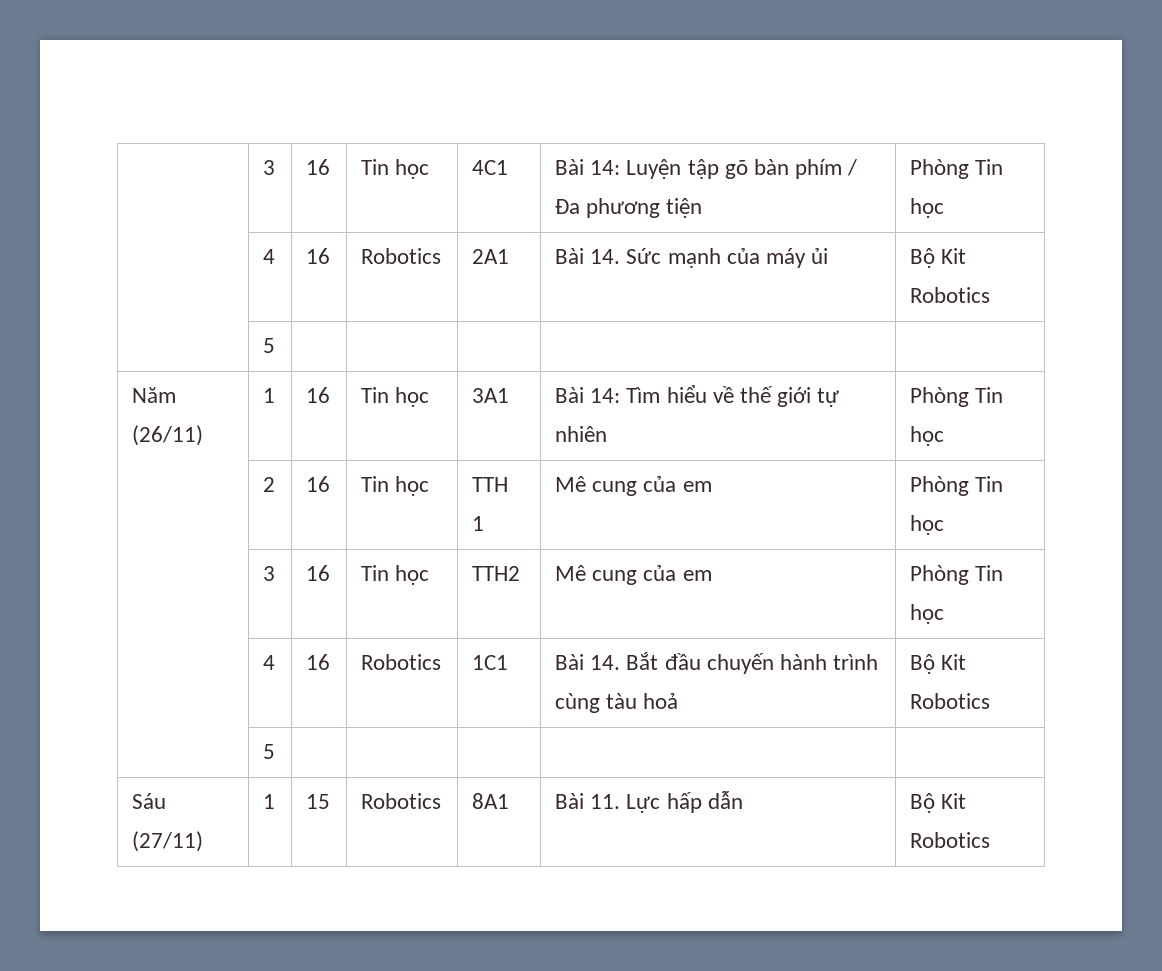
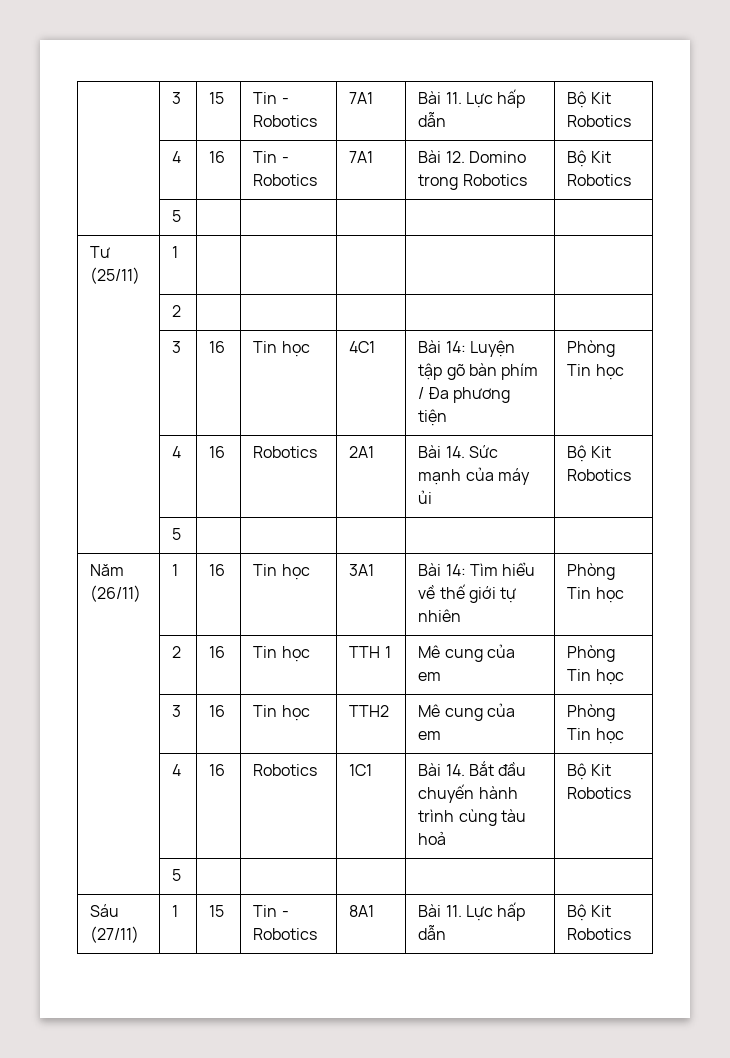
+ | 3 | 15 | Tin - Robotics | 7A1 | Bài 11. Lực hấp dẫn | Bộ Kit Robotics
+ | 4 | 16 | Tin - Robotics | 7A1 | Bài 12. Domino trong Robotics | Bộ Kit Robotics
+ | 5 | | | | |
+ Tư (25/11) | 1 | | | | |
+ | 2 | | | | |
- Sáu (27/11) | 1 | 15 | Robotics | 8A1 | Bài 11. Lực hấp dẫn | Bộ Kit Robotics
+ Sáu (27/11) | 1 | 15 | Tin - Robotics | 8A1 | Bài 11. Lực hấp dẫn | Bộ Kit Robotics

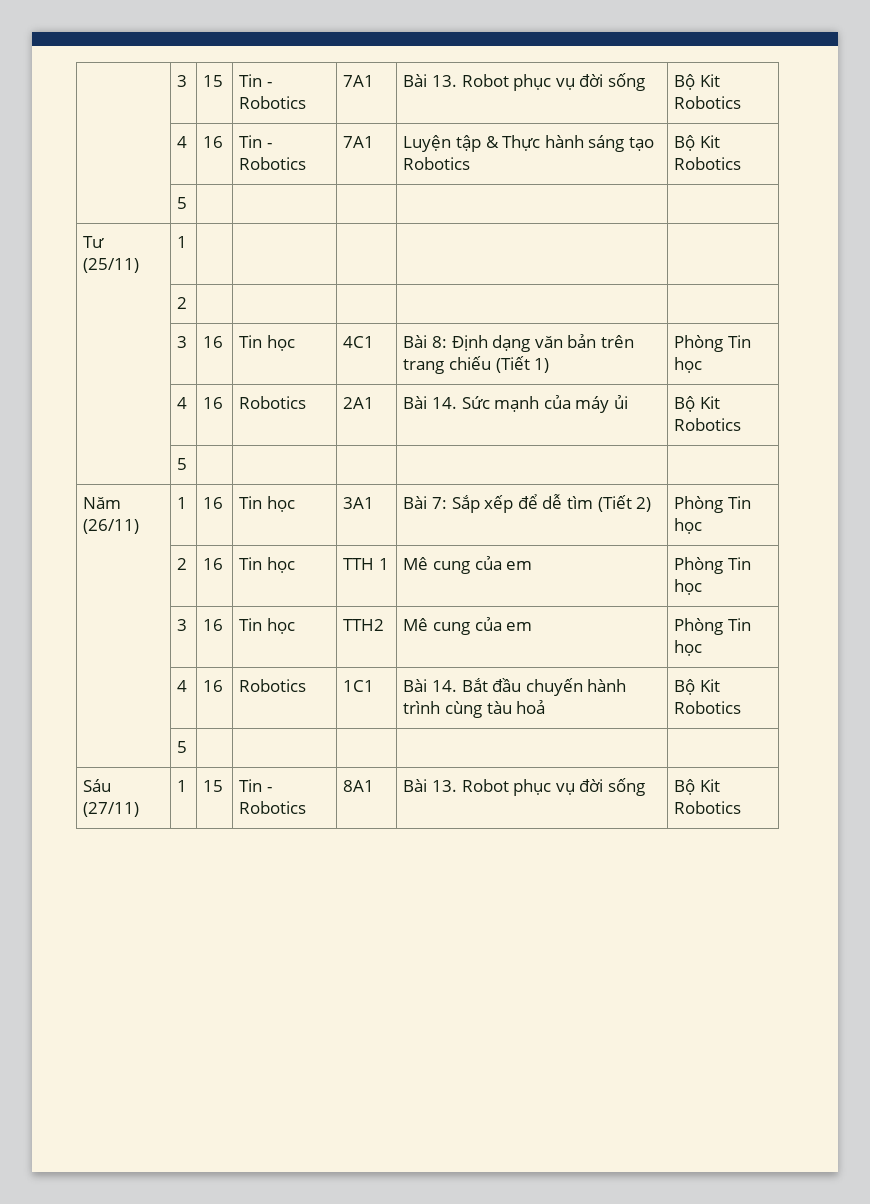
- | 3 | 15 | Tin - Robotics | 7A1 | Bài 11. Lực hấp dẫn | Bộ Kit Robotics
+ | 3 | 15 | Tin - Robotics | 7A1 | Bài 13. Robot phục vụ đời sống | Bộ Kit Robotics
- | 4 | 16 | Tin - Robotics | 7A1 | Bài 12. Domino trong Robotics | Bộ Kit Robotics
+ | 4 | 16 | Tin - Robotics | 7A1 | Luyện tập & Thực hành sáng tạo Robotics | Bộ Kit Robotics
- | 3 | 16 | Tin học | 4C1 | Bài 14: Luyện tập gõ bàn phím / Đa phương tiện | Phòng Tin học
+ | 3 | 16 | Tin học | 4C1 | Bài 8: Định dạng văn bản trên trang chiếu (Tiết 1) | Phòng Tin học
- Năm (26/11) | 1 | 16 | Tin học | 3A1 | Bài 14: Tìm hiểu về thế giới tự nhiên | Phòng Tin học
+ Năm (26/11) | 1 | 16 | Tin học | 3A1 | Bài 7: Sắp xếp để dễ tìm (Tiết 2) | Phòng Tin học
- Sáu (27/11) | 1 | 15 | Tin - Robotics | 8A1 | Bài 11. Lực hấp dẫn | Bộ Kit Robotics
+ Sáu (27/11) | 1 | 15 | Tin - Robotics | 8A1 | Bài 13. Robot phục vụ đời sống | Bộ Kit Robotics

